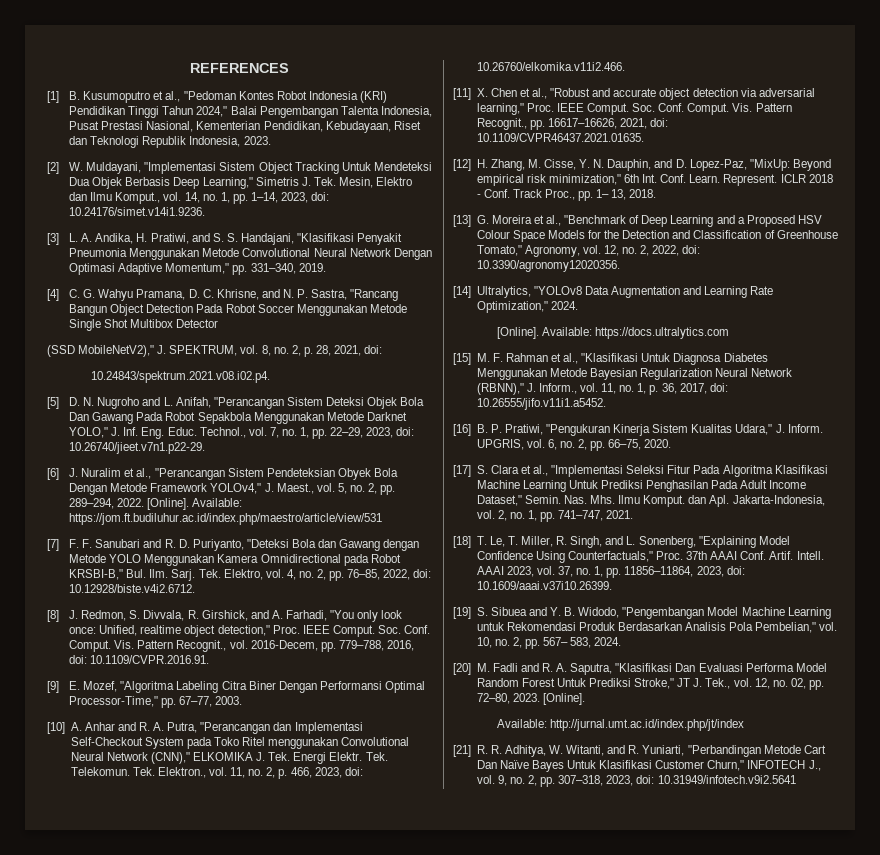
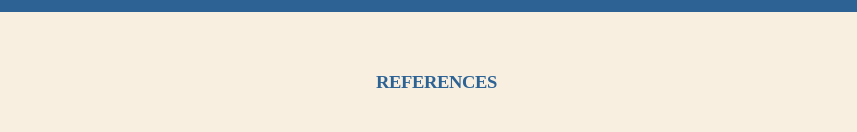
- [1] B. Kusumoputro et al., "Pedoman Kontes Robot Indonesia (KRI) Pendidikan Tinggi Tahun 2024," Balai Pengembangan Talenta Indonesia, Pusat Prestasi Nasional, Kementerian Pendidikan, Kebudayaan, Riset dan Teknologi Republik Indonesia, 2023.
- [2] W. Muldayani, "Implementasi Sistem Object Tracking Untuk Mendeteksi Dua Objek Berbasis Deep Learning," Simetris J. Tek. Mesin, Elektro dan Ilmu Komput., vol. 14, no. 1, pp. 1–14, 2023, doi: 10.24176/simet.v14i1.9236.
- [3] L. A. Andika, H. Pratiwi, and S. S. Handajani, "Klasifikasi Penyakit Pneumonia Menggunakan Metode Convolutional Neural Network Dengan Optimasi Adaptive Momentum," pp. 331–340, 2019.
- [4] C. G. Wahyu Pramana, D. C. Khrisne, and N. P. Sastra, "Rancang Bangun Object Detection Pada Robot Soccer Menggunakan Metode Single Shot Multibox Detector
- (SSD MobileNetV2)," J. SPEKTRUM, vol. 8, no. 2, p. 28, 2021, doi:
- 10.24843/spektrum.2021.v08.i02.p4.
- [5] D. N. Nugroho and L. Anifah, "Perancangan Sistem Deteksi Objek Bola Dan Gawang Pada Robot Sepakbola Menggunakan Metode Darknet YOLO," J. Inf. Eng. Educ. Technol., vol. 7, no. 1, pp. 22–29, 2023, doi: 10.26740/jieet.v7n1.p22-29.
- [6] J. Nuralim et al., "Perancangan Sistem Pendeteksian Obyek Bola Dengan Metode Framework YOLOv4," J. Maest., vol. 5, no. 2, pp. 289–294, 2022. [Online]. Available: https://jom.ft.budiluhur.ac.id/index.php/maestro/article/view/531
- [7] F. F. Sanubari and R. D. Puriyanto, "Deteksi Bola dan Gawang dengan Metode YOLO Menggunakan Kamera Omnidirectional pada Robot KRSBI-B," Bul. Ilm. Sarj. Tek. Elektro, vol. 4, no. 2, pp. 76–85, 2022, doi: 10.12928/biste.v4i2.6712.
- [8] J. Redmon, S. Divvala, R. Girshick, and A. Farhadi, "You only look once: Unified, realtime object detection," Proc. IEEE Comput. Soc. Conf. Comput. Vis. Pattern Recognit., vol. 2016-Decem, pp. 779–788, 2016, doi: 10.1109/CVPR.2016.91.
- [9] E. Mozef, "Algoritma Labeling Citra Biner Dengan Performansi Optimal Processor-Time," pp. 67–77, 2003.
- [10] A. Anhar and R. A. Putra, "Perancangan dan Implementasi Self-Checkout System pada Toko Ritel menggunakan Convolutional Neural Network (CNN)," ELKOMIKA J. Tek. Energi Elektr. Tek. Telekomun. Tek. Elektron., vol. 11, no. 2, p. 466, 2023, doi: 10.26760/elkomika.v11i2.466.
- [11] X. Chen et al., "Robust and accurate object detection via adversarial learning," Proc. IEEE Comput. Soc. Conf. Comput. Vis. Pattern Recognit., pp. 16617–16626, 2021, doi: 10.1109/CVPR46437.2021.01635.
- [12] H. Zhang, M. Cisse, Y. N. Dauphin, and D. Lopez-Paz, "MixUp: Beyond empirical risk minimization," 6th Int. Conf. Learn. Represent. ICLR 2018 - Conf. Track Proc., pp. 1– 13, 2018.
- [13] G. Moreira et al., "Benchmark of Deep Learning and a Proposed HSV Colour Space Models for the Detection and Classification of Greenhouse Tomato," Agronomy, vol. 12, no. 2, 2022, doi: 10.3390/agronomy12020356.
- [14] Ultralytics, "YOLOv8 Data Augmentation and Learning Rate Optimization," 2024.
- [Online]. Available: https://docs.ultralytics.com
- [15] M. F. Rahman et al., "Klasifikasi Untuk Diagnosa Diabetes Menggunakan Metode Bayesian Regularization Neural Network (RBNN)," J. Inform., vol. 11, no. 1, p. 36, 2017, doi: 10.26555/jifo.v11i1.a5452.
- [16] B. P. Pratiwi, "Pengukuran Kinerja Sistem Kualitas Udara," J. Inform. UPGRIS, vol. 6, no. 2, pp. 66–75, 2020.
- [17] S. Clara et al., "Implementasi Seleksi Fitur Pada Algoritma Klasifikasi Machine Learning Untuk Prediksi Penghasilan Pada Adult Income Dataset," Semin. Nas. Mhs. Ilmu Komput. dan Apl. Jakarta-Indonesia, vol. 2, no. 1, pp. 741–747, 2021.
- [18] T. Le, T. Miller, R. Singh, and L. Sonenberg, "Explaining Model Confidence Using Counterfactuals," Proc. 37th AAAI Conf. Artif. Intell. AAAI 2023, vol. 37, no. 1, pp. 11856–11864, 2023, doi: 10.1609/aaai.v37i10.26399.
- [19] S. Sibuea and Y. B. Widodo, "Pengembangan Model Machine Learning untuk Rekomendasi Produk Berdasarkan Analisis Pola Pembelian," vol. 10, no. 2, pp. 567– 583, 2024.
- [20] M. Fadli and R. A. Saputra, "Klasifikasi Dan Evaluasi Performa Model Random Forest Untuk Prediksi Stroke," JT J. Tek., vol. 12, no. 02, pp. 72–80, 2023. [Online].
- Available: http://jurnal.umt.ac.id/index.php/jt/index
- [21] R. R. Adhitya, W. Witanti, and R. Yuniarti, "Perbandingan Metode Cart Dan Naïve Bayes Untuk Klasifikasi Customer Churn," INFOTECH J., vol. 9, no. 2, pp. 307–318, 2023, doi: 10.31949/infotech.v9i2.5641

